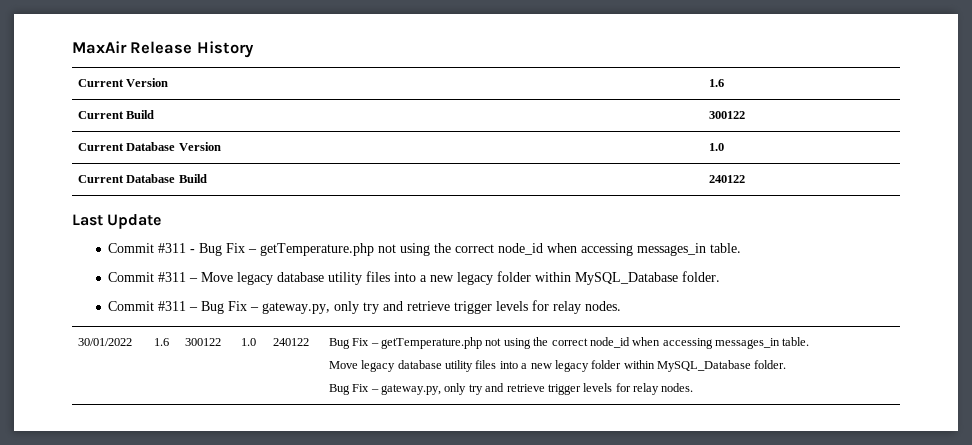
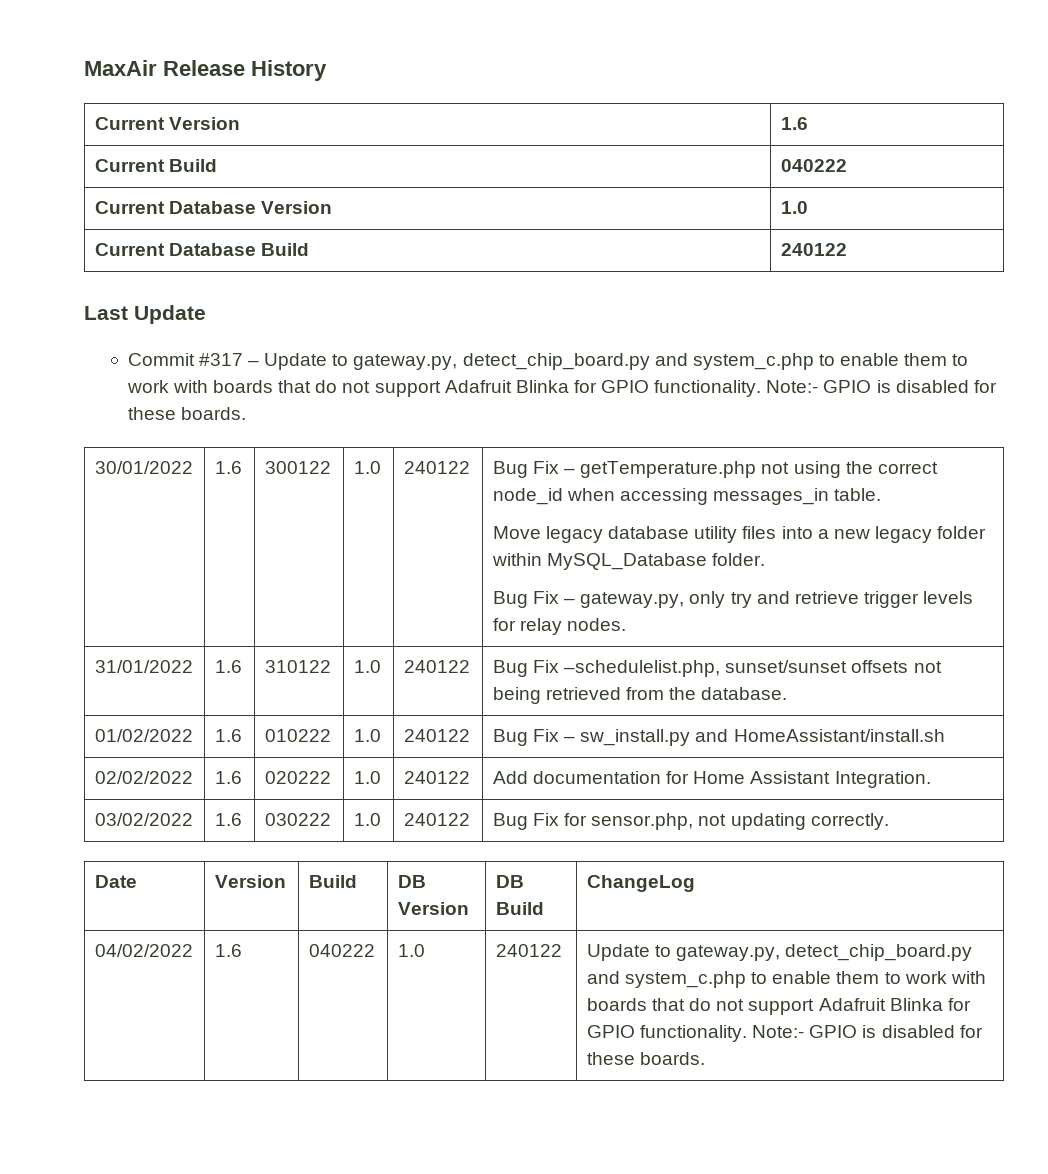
- Current Build | 300122
+ Current Build | 040222
- Commit #311 - Bug Fix – getTemperature.php not using the correct node_id when accessing messages_in table.
- Commit #311 – Move legacy database utility files into a new legacy folder within MySQL_Database folder.
- Commit #311 – Bug Fix – gateway.py, only try and retrieve trigger levels for relay nodes.
+ Commit #317 – Update to gateway.py, detect_chip_board.py and system_c.php to enable them to work with boards that do not support Adafruit Blinka for GPIO functionality. Note:- GPIO is disabled for these boards.
+ 31/01/2022 | 1.6 | 310122 | 1.0 | 240122 | Bug Fix –schedulelist.php, sunset/sunset offsets not being retrieved from the database.
+ 01/02/2022 | 1.6 | 010222 | 1.0 | 240122 | Bug Fix – sw_install.py and HomeAssistant/install.sh
+ 02/02/2022 | 1.6 | 020222 | 1.0 | 240122 | Add documentation for Home Assistant Integration.
+ 03/02/2022 | 1.6 | 030222 | 1.0 | 240122 | Bug Fix for sensor.php, not updating correctly.
+ Date | Version | Build | DB Version | DB Build | ChangeLog
+ 04/02/2022 | 1.6 | 040222 | 1.0 | 240122 | Update to gateway.py, detect_chip_board.py and system_c.php to enable them to work with boards that do not support Adafruit Blinka for GPIO functionality. Note:- GPIO is disabled for these boards.

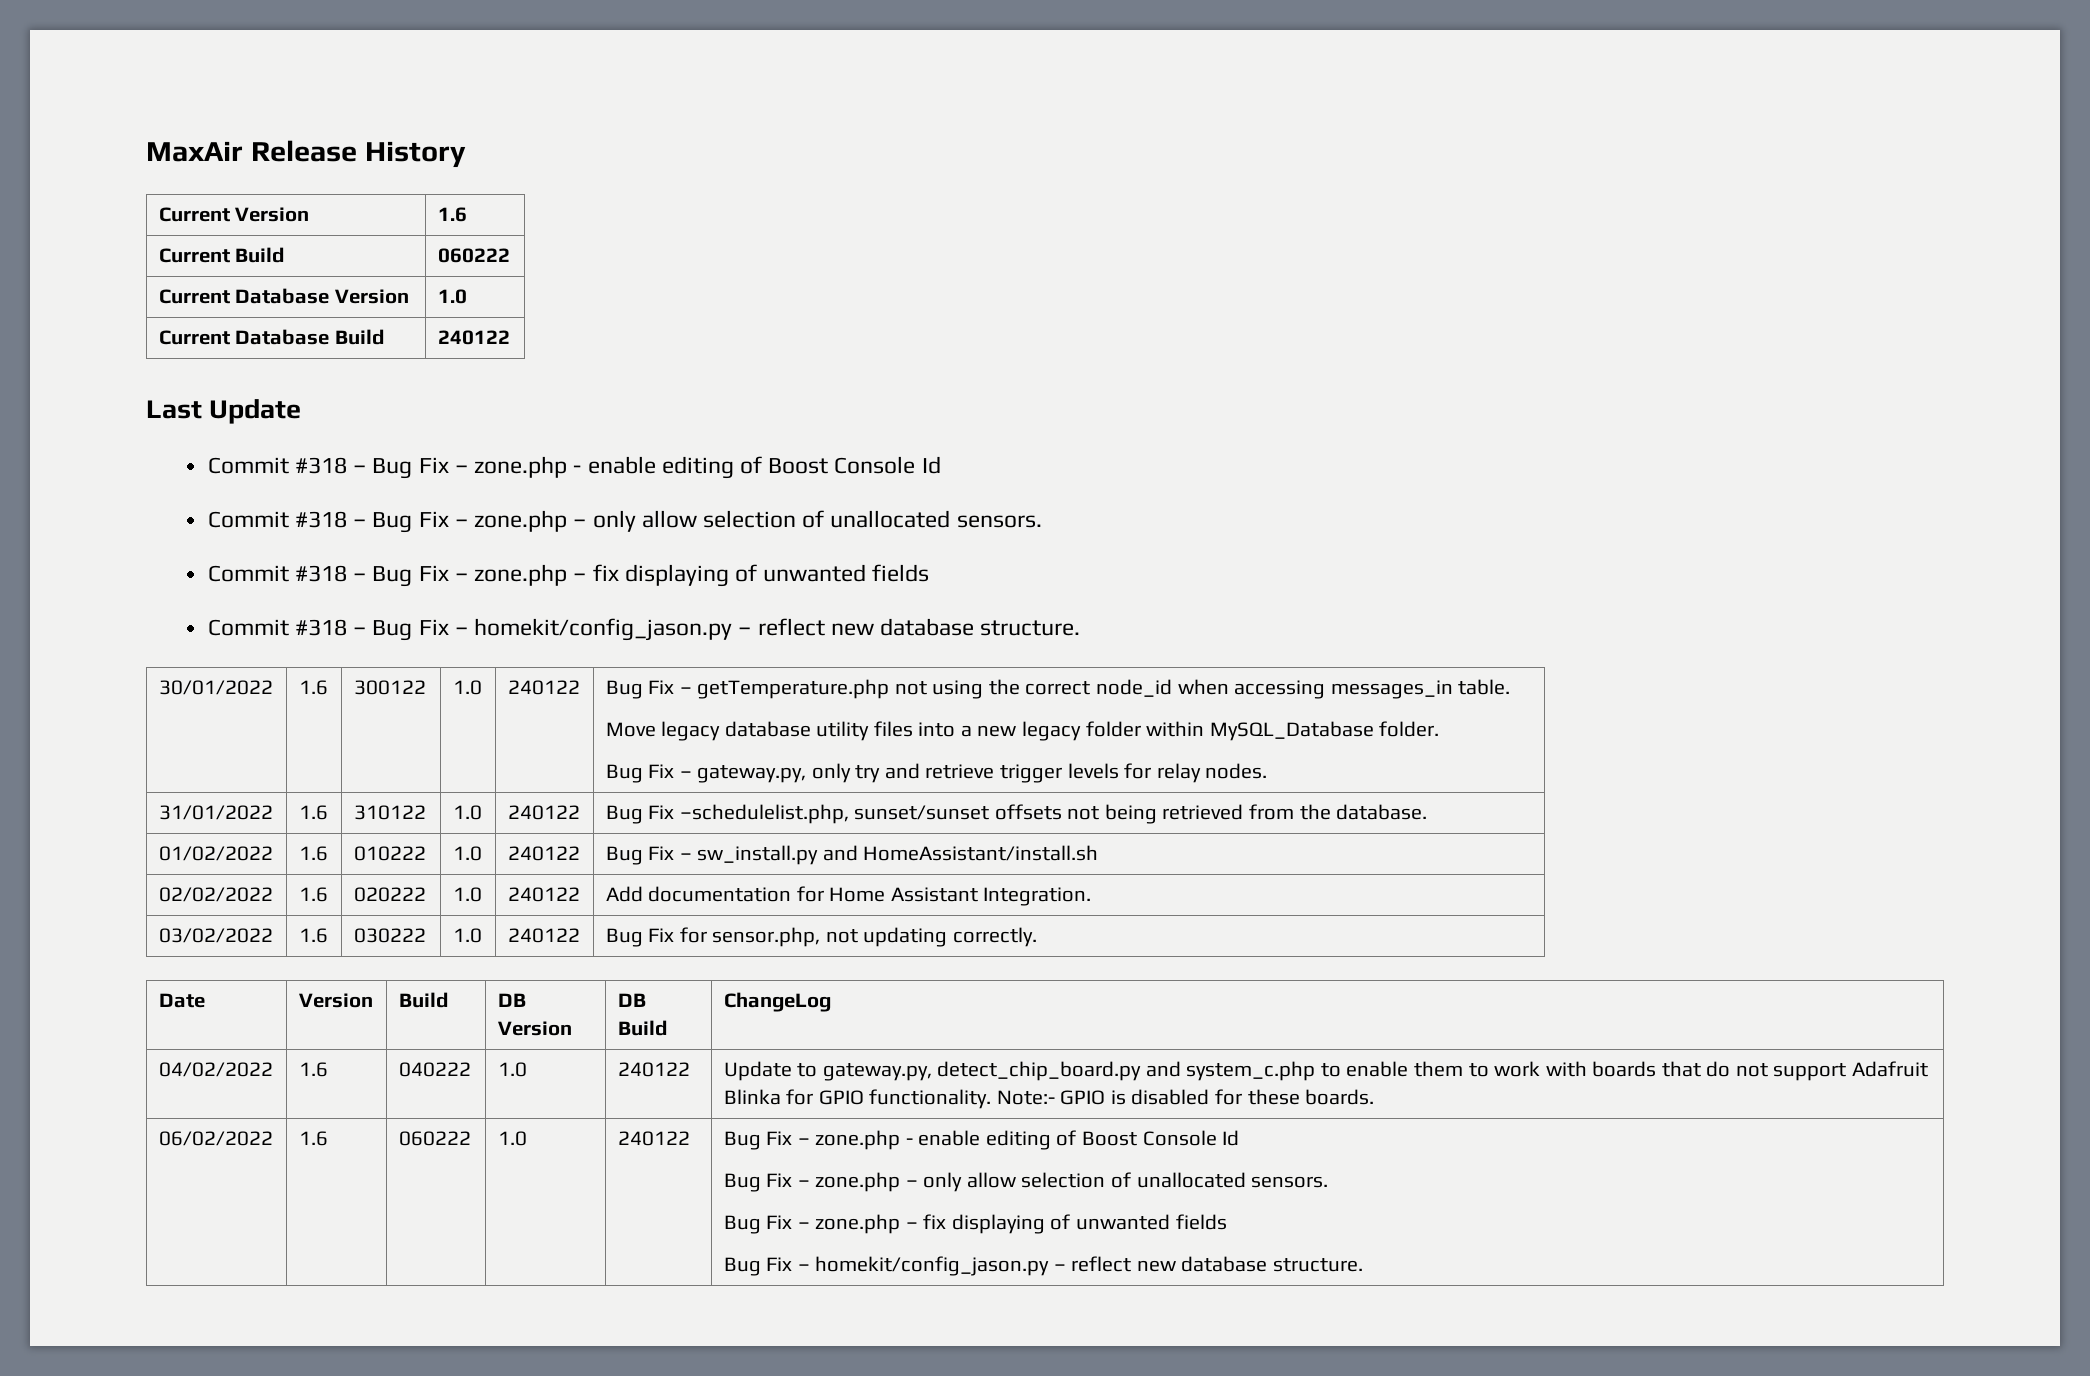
- Current Build | 040222
+ Current Build | 060222
- Commit #317 – Update to gateway.py, detect_chip_board.py and system_c.php to enable them to work with boards that do not support Adafruit Blinka for GPIO functionality. Note:- GPIO is disabled for these boards.
+ Commit #318 – Bug Fix – zone.php - enable editing of Boost Console Id
+ Commit #318 – Bug Fix – zone.php – only allow selection of unallocated sensors.
+ Commit #318 – Bug Fix – zone.php – fix displaying of unwanted fields
+ Commit #318 – Bug Fix – homekit/config_jason.py – reflect new database structure.
+ 06/02/2022 | 1.6 | 060222 | 1.0 | 240122 | Bug Fix – zone.php - enable editing of Boost Console Id
+ Bug Fix – zone.php – only allow selection of unallocated sensors.
+ Bug Fix – zone.php – fix displaying of unwanted fields
+ Bug Fix – homekit/config_jason.py – reflect new database structure.

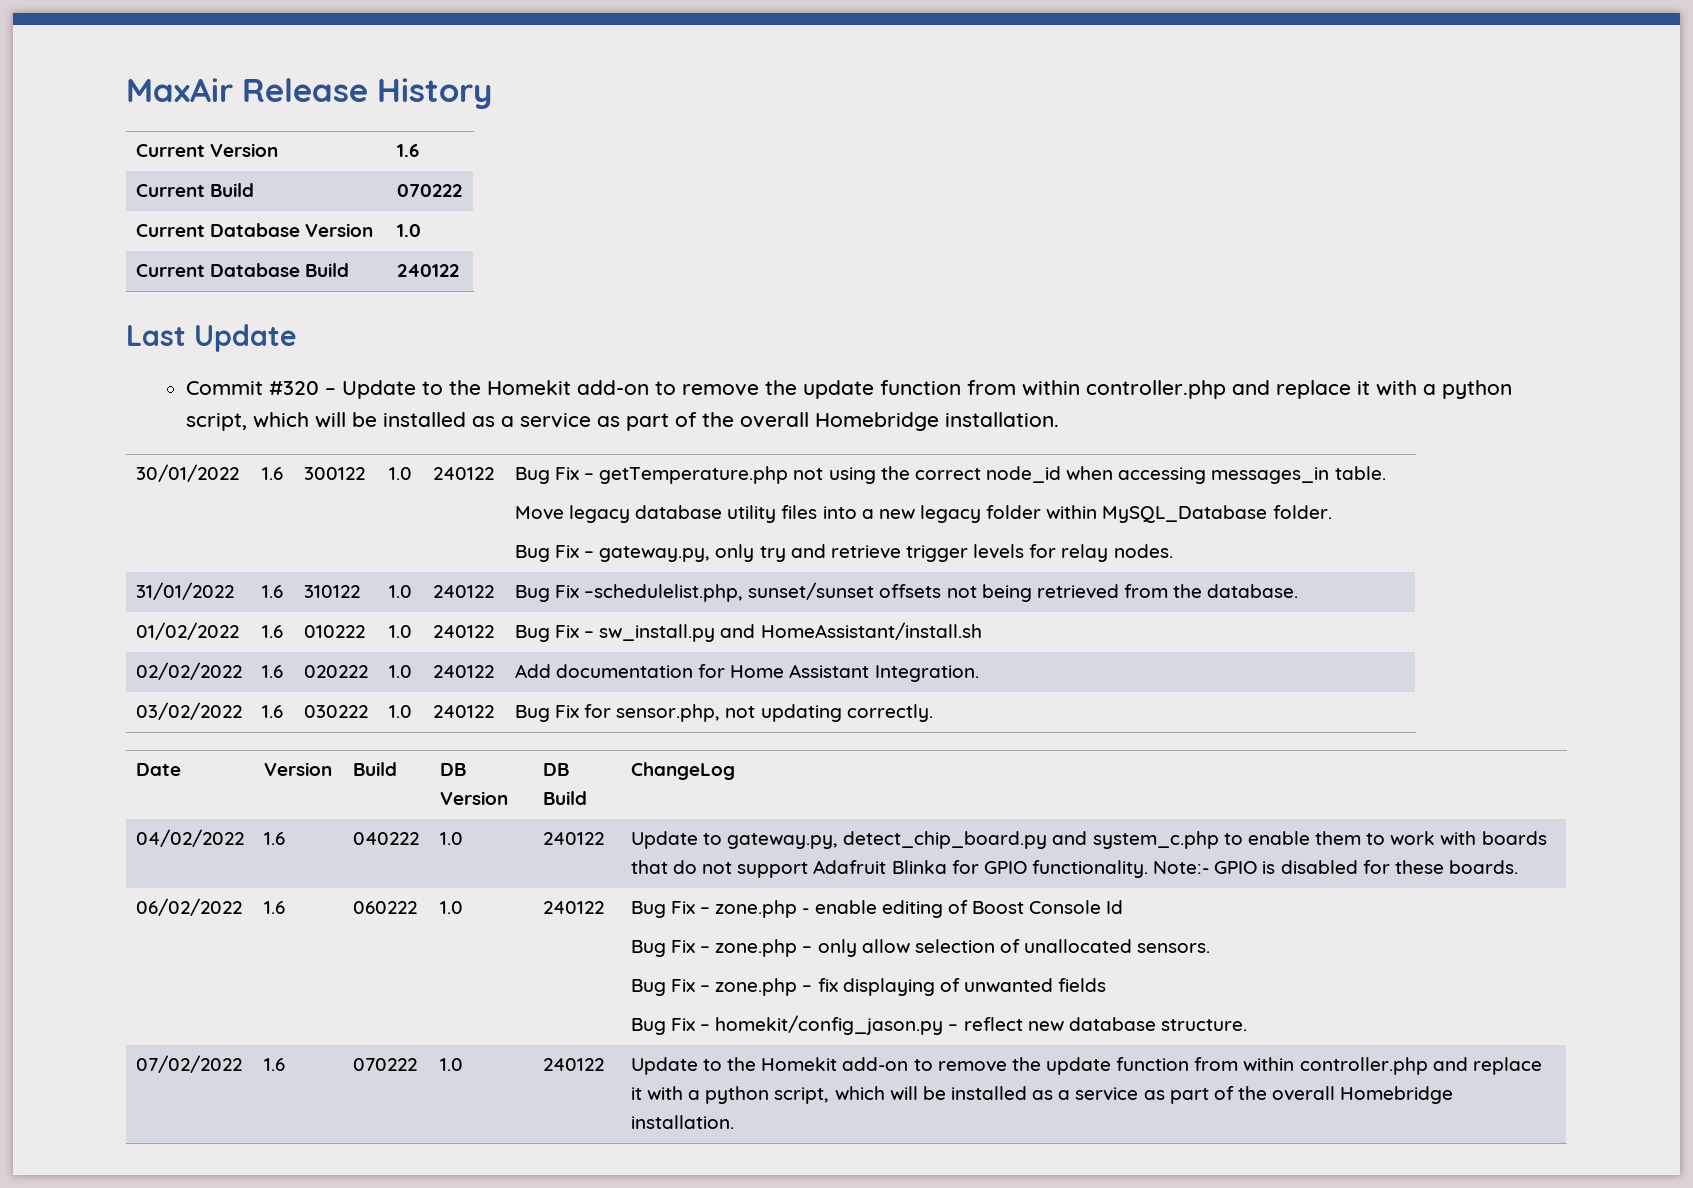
- Current Build | 060222
+ Current Build | 070222
- Commit #318 – Bug Fix – zone.php - enable editing of Boost Console Id
- Commit #318 – Bug Fix – zone.php – only allow selection of unallocated sensors.
- Commit #318 – Bug Fix – zone.php – fix displaying of unwanted fields
- Commit #318 – Bug Fix – homekit/config_jason.py – reflect new database structure.
+ Commit #320 – Update to the Homekit add-on to remove the update function from within controller.php and replace it with a python script, which will be installed as a service as part of the overall Homebridge installation.
+ 07/02/2022 | 1.6 | 070222 | 1.0 | 240122 | Update to the Homekit add-on to remove the update function from within controller.php and replace it with a python script, which will be installed as a service as part of the overall Homebridge installation.

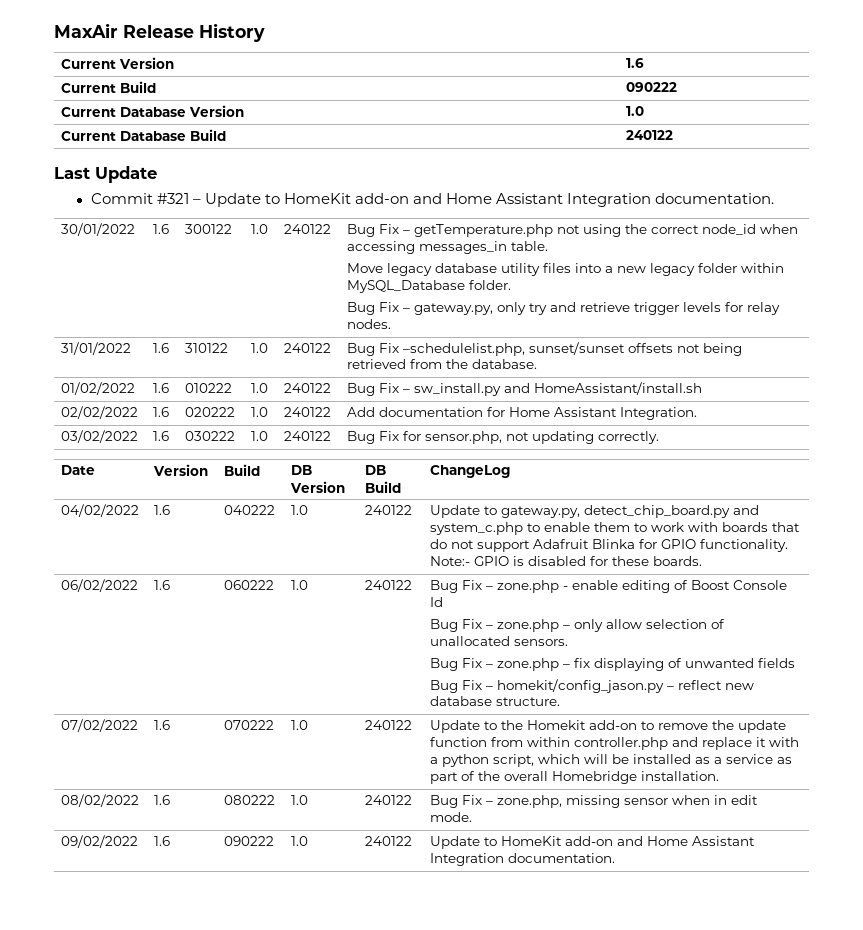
- Current Build | 070222
+ Current Build | 090222
- Commit #320 – Update to the Homekit add-on to remove the update function from within controller.php and replace it with a python script, which will be installed as a service as part of the overall Homebridge installation.
+ Commit #321 – Update to HomeKit add-on and Home Assistant Integration documentation.
+ 08/02/2022 | 1.6 | 080222 | 1.0 | 240122 | Bug Fix – zone.php, missing sensor when in edit mode.
+ 09/02/2022 | 1.6 | 090222 | 1.0 | 240122 | Update to HomeKit add-on and Home Assistant Integration documentation.

